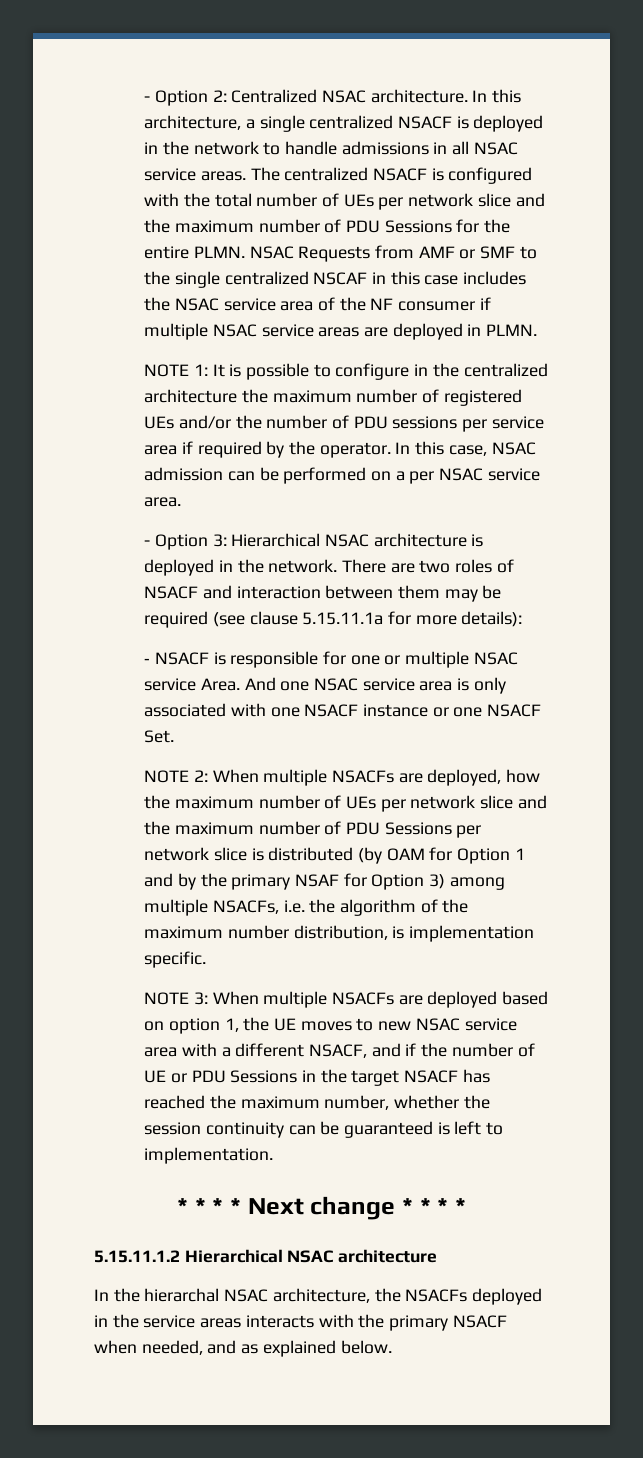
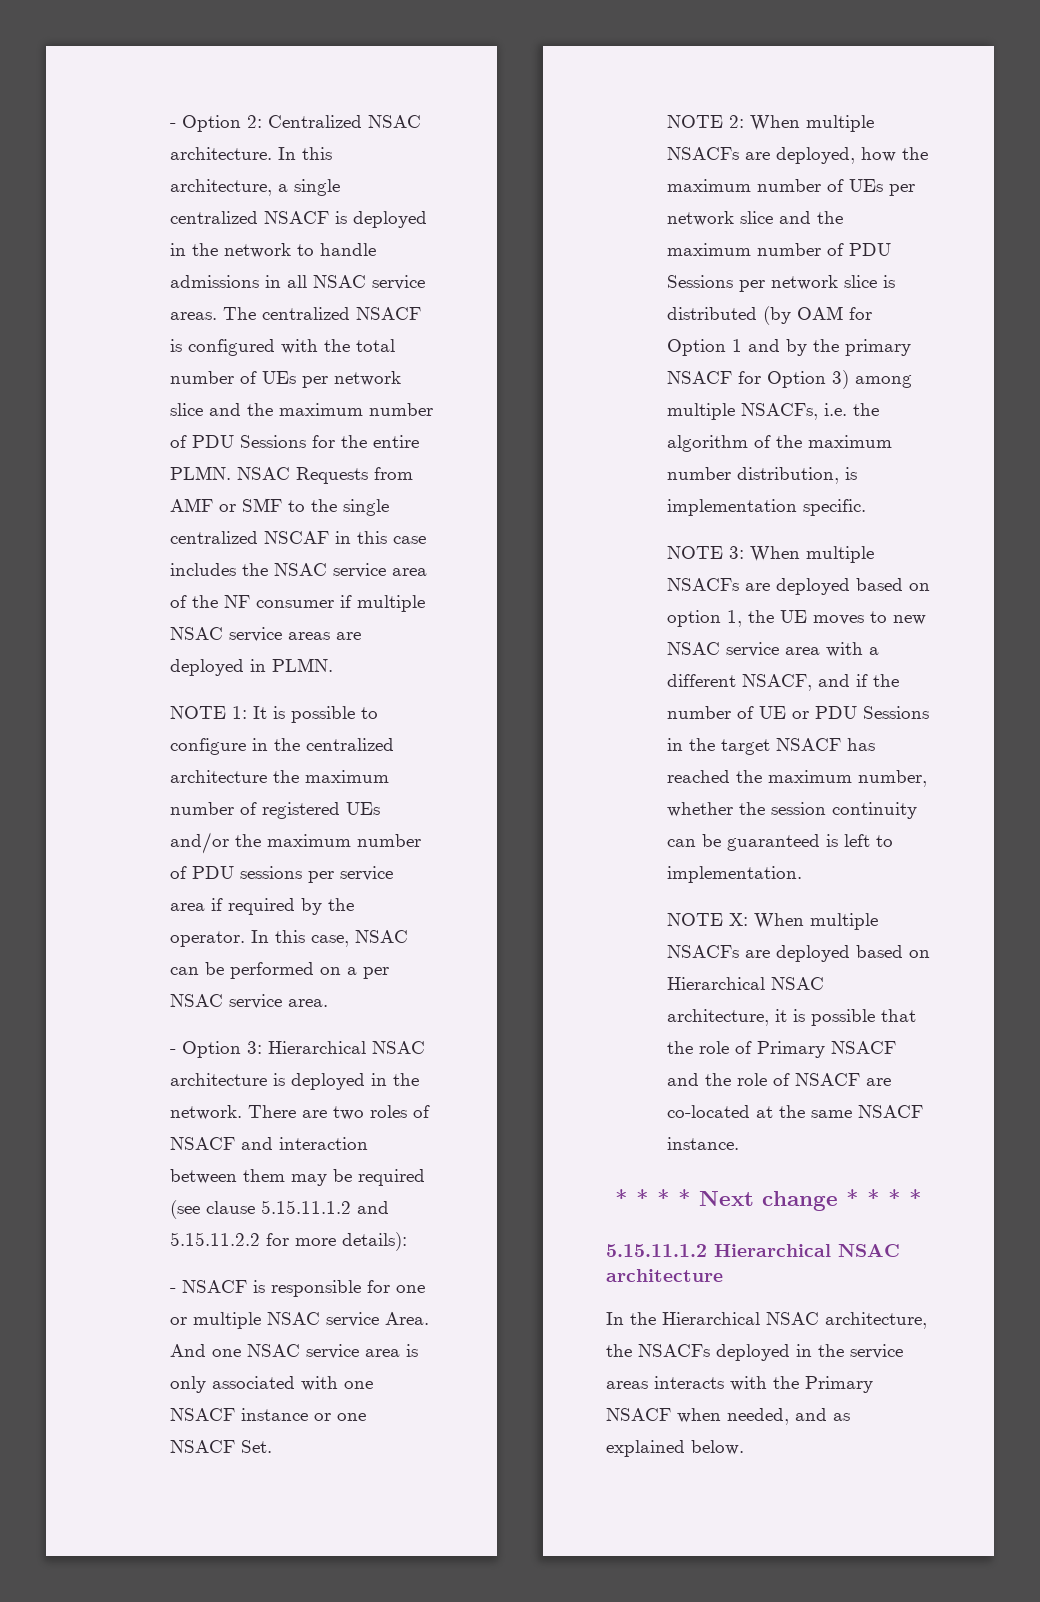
- NOTE 1: It is possible to configure in the centralized architecture the maximum number of registered UEs and/or the number of PDU sessions per service area if required by the operator.
+ NOTE 1: It is possible to configure in the centralized architecture the maximum number of registered UEs and/or the maximum number of PDU sessions per service area if required by the operator.
- In this case, NSAC admission can be performed on a per NSAC service area.
+ In this case, NSAC can be performed on a per NSAC service area.
- There are two roles of NSACF and interaction between them may be required (see clause 5.15.11.1a for more details):
+ There are two roles of NSACF and interaction between them may be required (see clause 5.15.11.1.2 and 5.15.11.2.2 for more details):
- NOTE 2: When multiple NSACFs are deployed, how the maximum number of UEs per network slice and the maximum number of PDU Sessions per network slice is distributed (by OAM for Option 1 and by the primary NSAF for Option 3) among multiple NSACFs, i.e. the algorithm of the maximum number distribution, is implementation specific.
+ NOTE 2: When multiple NSACFs are deployed, how the maximum number of UEs per network slice and the maximum number of PDU Sessions per network slice is distributed (by OAM for Option 1 and by the primary NSACF for Option 3) among multiple NSACFs, i.e. the algorithm of the maximum number distribution, is implementation specific.
+ NOTE X: When multiple NSACFs are deployed based on Hierarchical NSAC architecture, it is possible that the role of Primary NSACF and the role of NSACF are co-located at the same NSACF instance.
- In the hierarchal NSAC architecture, the NSACFs deployed in the service areas interacts with the primary NSACF when needed, and as explained below.
+ In the Hierarchical NSAC architecture, the NSACFs deployed in the service areas interacts with the Primary NSACF when needed, and as explained below.

